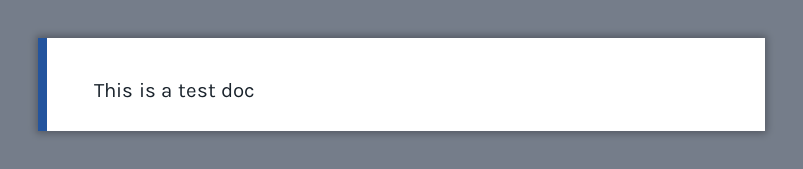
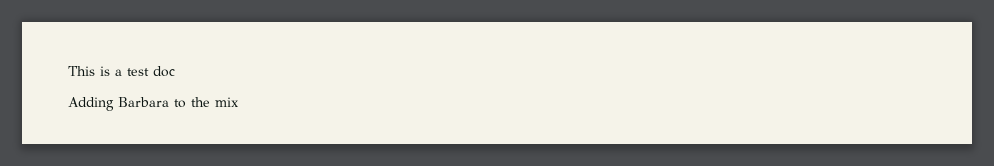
+ Adding Barbara to the mix

